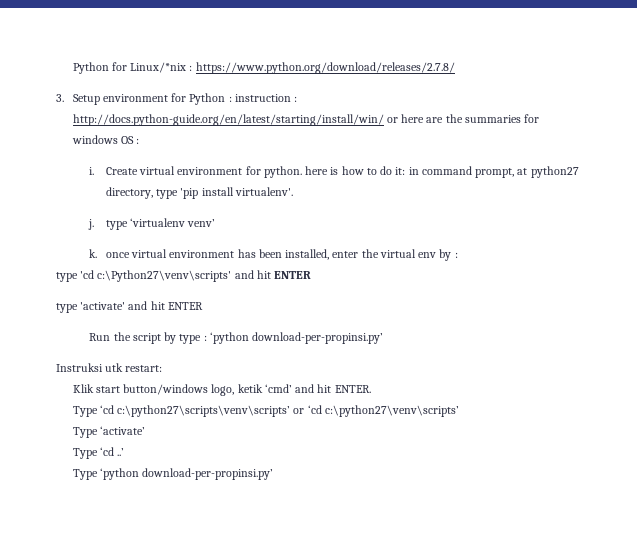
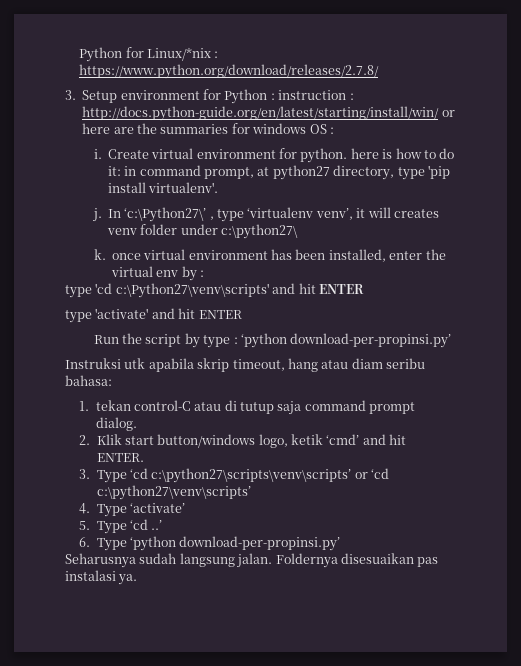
- j. type ‘virtualenv venv’
+ j. In ‘c:\Python27\’ , type ‘virtualenv venv’, it will creates venv folder under c:\python27\
- Instruksi utk restart:
- Klik start button/windows logo, ketik ‘cmd’ and hit ENTER.
+ Instruksi utk apabila skrip timeout, hang atau diam seribu bahasa:
+ 1. tekan control-C atau di tutup saja command prompt dialog.
+ 2. Klik start button/windows logo, ketik ‘cmd’ and hit ENTER.
- Type ‘cd c:\python27\scripts\venv\scripts’ or ‘cd c:\python27\venv\scripts’
+ 3. Type ‘cd c:\python27\scripts\venv\scripts’ or ‘cd c:\python27\venv\scripts’
- Type ‘activate’
+ 4. Type ‘activate’
- Type ‘cd ..’
+ 5. Type ‘cd ..’
- Type ‘python download-per-propinsi.py’
+ 6. Type ‘python download-per-propinsi.py’
+ Seharusnya sudah langsung jalan. Foldernya disesuaikan pas instalasi ya.

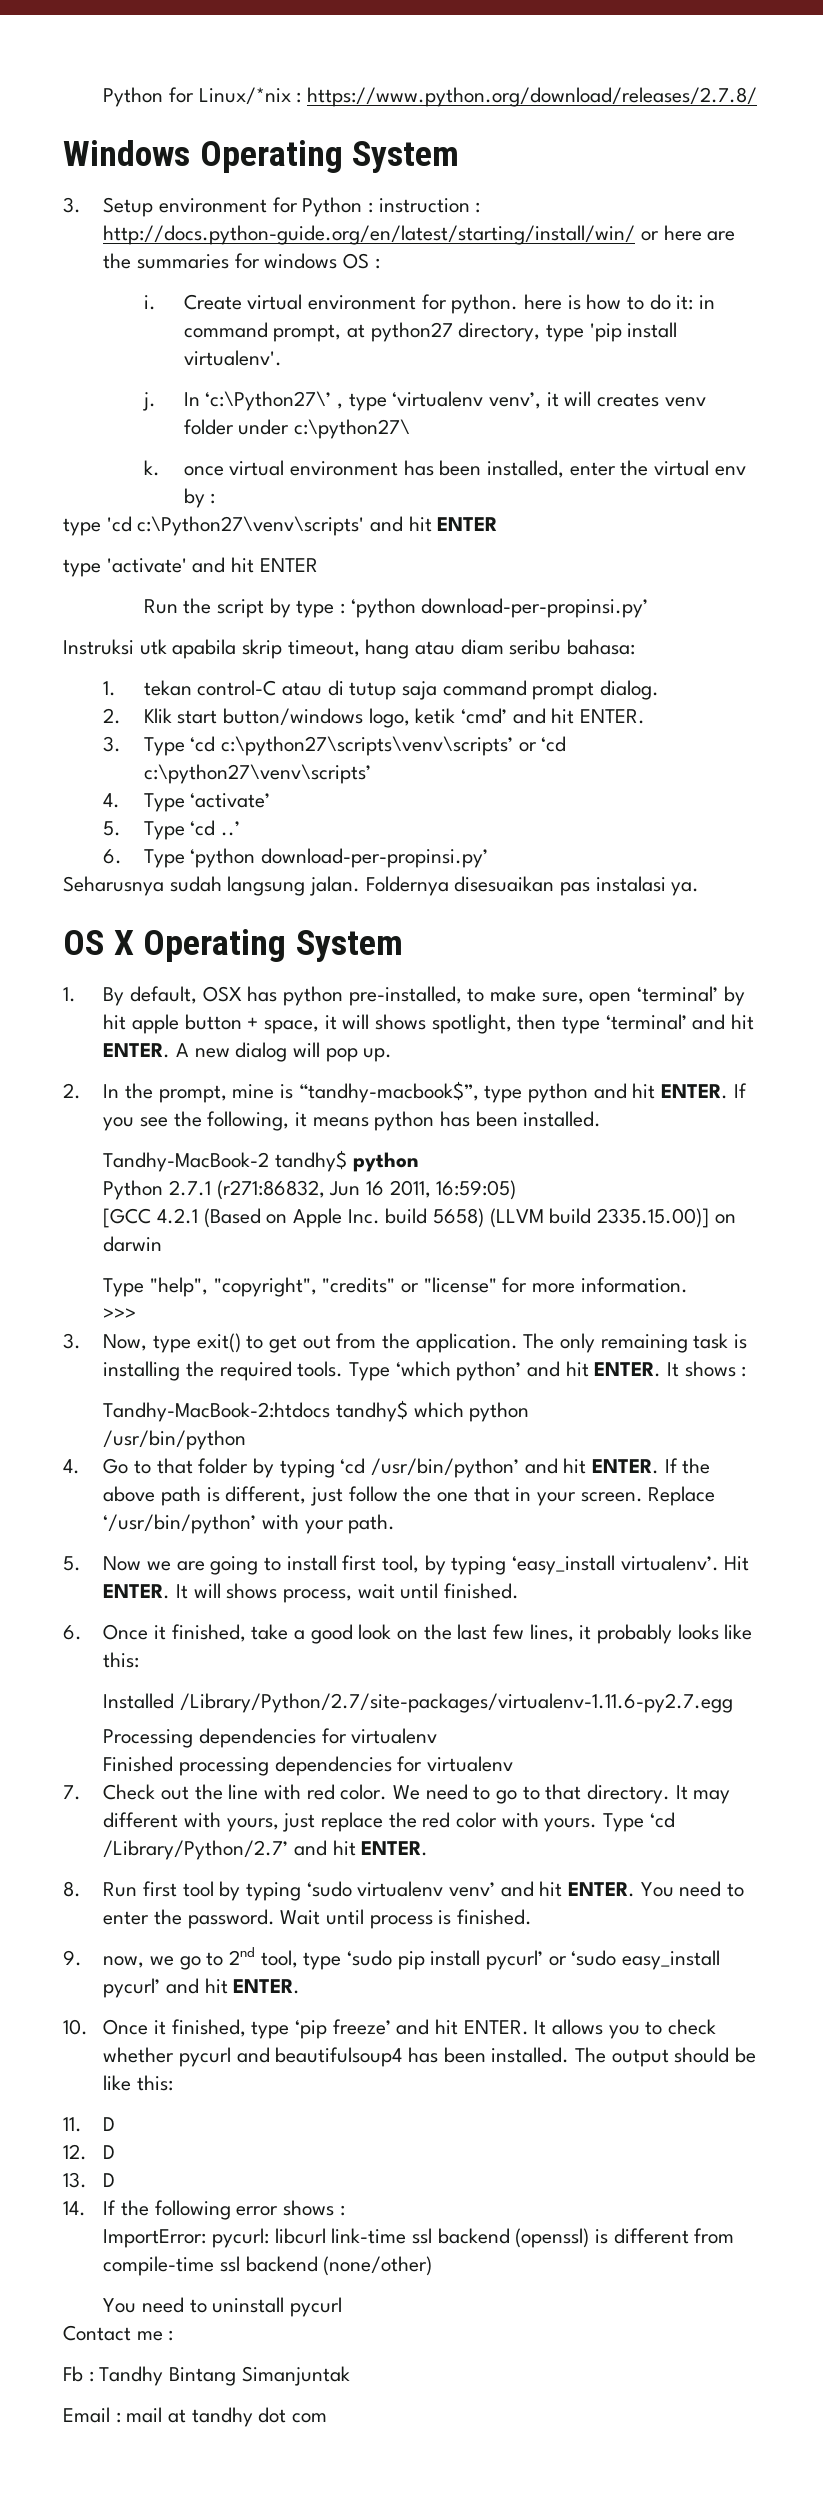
+ Windows Operating System
+ OS X Operating System
+ 1. By default, OSX has python pre-installed, to make sure, open ‘terminal’ by hit apple button + space, it will shows spotlight, then type ‘terminal’ and hit ENTER. A new dialog will pop up.
+ 2. In the prompt, mine is “tandhy-macbook$”, type python and hit ENTER. If you see the following, it means python has been installed.
+ Tandhy-MacBook-2 tandhy$ python
+ Python 2.7.1 (r271:86832, Jun 16 2011, 16:59:05)
+ [GCC 4.2.1 (Based on Apple Inc. build 5658) (LLVM build 2335.15.00)] on darwin
+ Type "help", "copyright", "credits" or "license" for more information.
+ >>>
+ 3. Now, type exit() to get out from the application. The only remaining task is installing the required tools. Type ‘which python’ and hit ENTER. It shows :
+ Tandhy-MacBook-2:htdocs tandhy$ which python
+ /usr/bin/python
+ 4. Go to that folder by typing ‘cd /usr/bin/python’ and hit ENTER. If the above path is different, just follow the one that in your screen. Replace ‘/usr/bin/python’ with your path.
+ 5. Now we are going to install first tool, by typing ‘easy_install virtualenv’. Hit ENTER. It will shows process, wait until finished.
+ 6. Once it finished, take a good look on the last few lines, it probably looks like this:
+ Installed /Library/Python/2.7/site-packages/virtualenv-1.11.6-py2.7.egg
+ Processing dependencies for virtualenv
+ Finished processing dependencies for virtualenv
+ 7. Check out the line with red color. We need to go to that directory. It may different with yours, just replace the red color with yours. Type ‘cd /Library/Python/2.7’ and hit ENTER.
+ 8. Run first tool by typing ‘sudo virtualenv venv’ and hit ENTER. You need to enter the password. Wait until process is finished.
+ 9. now, we go to 2nd tool, type ‘sudo pip install pycurl’ or ‘sudo easy_install pycurl’ and hit ENTER.
+ 10. Once it finished, type ‘pip freeze’ and hit ENTER. It allows you to check whether pycurl and beautifulsoup4 has been installed. The output should be like this:
+ 11. D
+ 12. D
+ 13. D
+ 14. If the following error shows :
+ ImportError: pycurl: libcurl link-time ssl backend (openssl) is different from compile-time ssl backend (none/other)
+ You need to uninstall pycurl
+ Contact me :
+ Fb : Tandhy Bintang Simanjuntak
+ Email : mail at tandhy dot com

